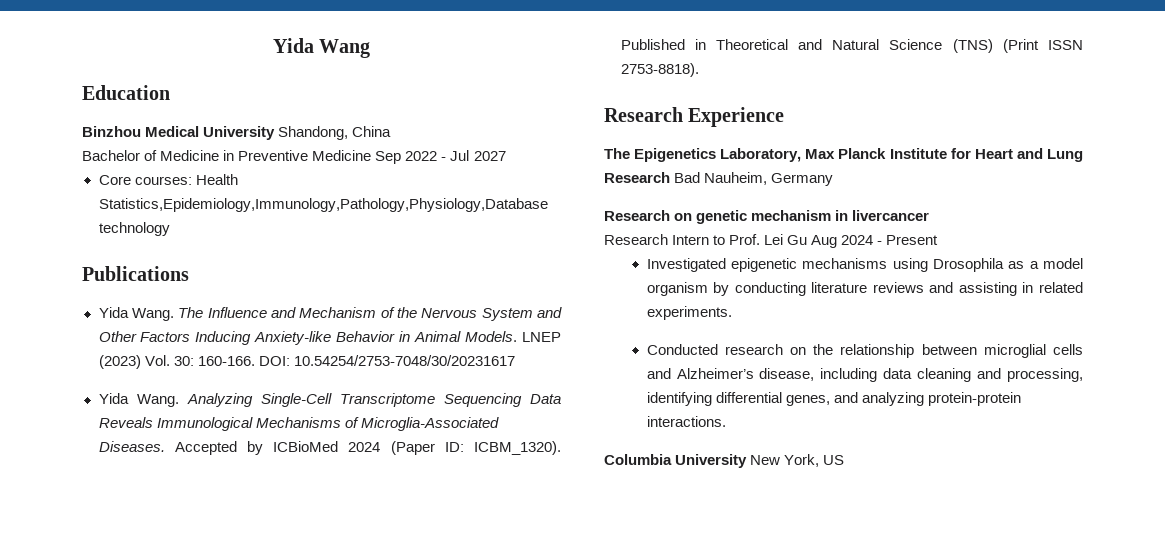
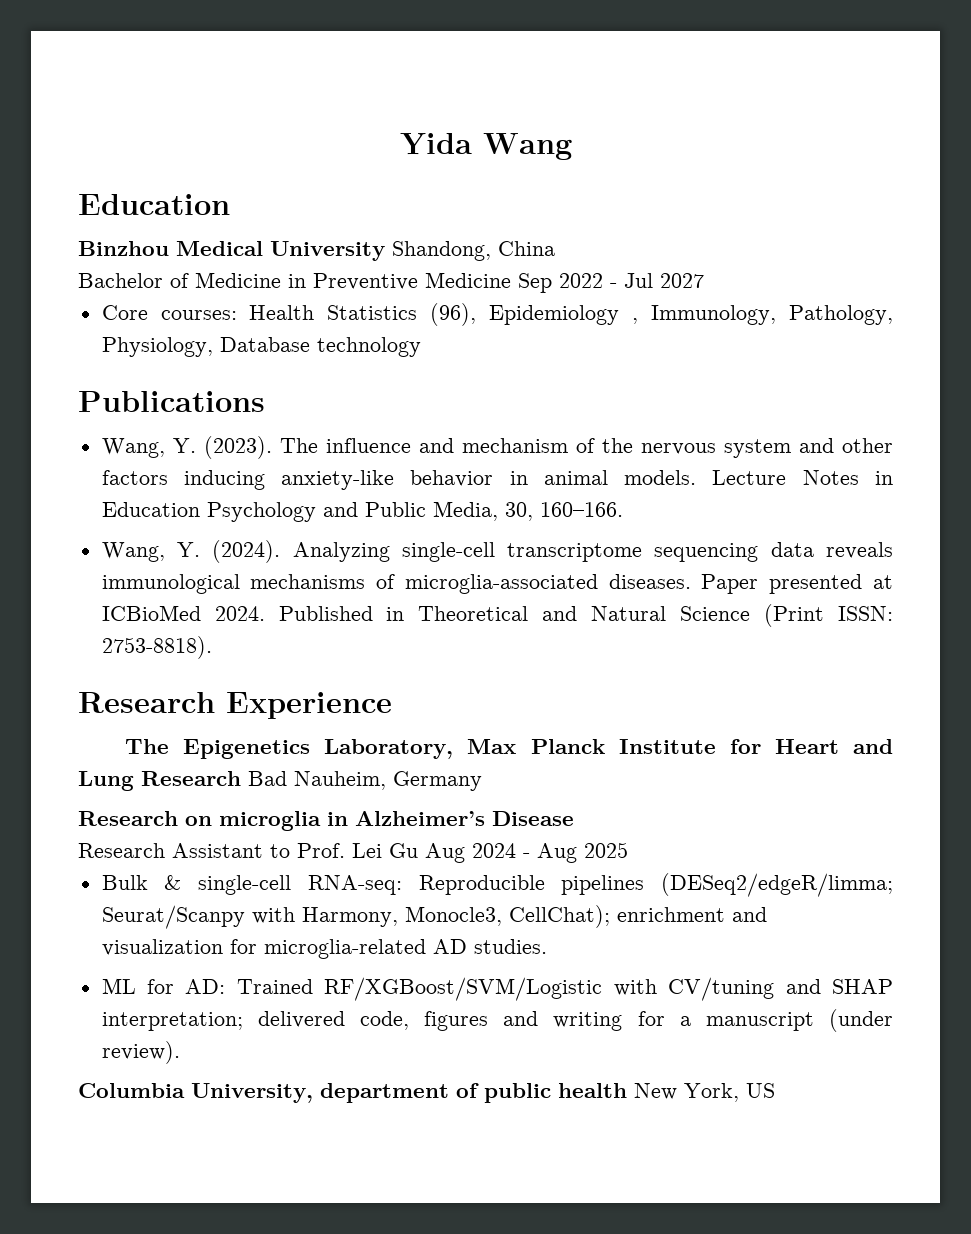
- Core courses: Health Statistics,Epidemiology,Immunology,Pathology,Physiology,Database technology
+ Core courses: Health Statistics (96), Epidemiology , Immunology, Pathology, Physiology, Database technology
  Publications
- Yida Wang. The Influence and Mechanism of the Nervous System and Other Factors Inducing Anxiety-like Behavior in Animal Models. LNEP (2023) Vol. 30: 160-166. DOI: 10.54254/2753-7048/30/20231617
- Yida Wang. Analyzing Single-Cell Transcriptome Sequencing Data Reveals Immunological Mechanisms of Microglia-Associated Diseases. Accepted by ICBioMed 2024 (Paper ID: ICBM_1320).
+ Wang, Y. (2023). The influence and mechanism of the nervous system and other factors inducing anxiety-like behavior in animal models. Lecture Notes in Education Psychology and Public Media, 30, 160–166.
+ Wang, Y. (2024). Analyzing single-cell transcriptome sequencing data reveals immunological mechanisms of microglia-associated diseases. Paper presented at ICBioMed 2024.
- Published in Theoretical and Natural Science (TNS) (Print ISSN 2753-8818).
+ Published in Theoretical and Natural Science (Print ISSN: 2753-8818).
- Research on genetic mechanism in livercancer
- Research Intern to Prof. Lei Gu Aug 2024 - Present
- Investigated epigenetic mechanisms using Drosophila as a model organism by conducting literature reviews and assisting in related experiments.
- Conducted research on the relationship between microglial cells and Alzheimer’s disease, including data cleaning and processing, identifying differential genes, and analyzing protein-protein interactions.
- Columbia University New York, US
+ Research on microglia in Alzheimer’s Disease
+ Research Assistant to Prof. Lei Gu Aug 2024 - Aug 2025
+ Bulk & single-cell RNA-seq: Reproducible pipelines (DESeq2/edgeR/limma; Seurat/Scanpy with Harmony, Monocle3, CellChat); enrichment and visualization for microglia-related AD studies.
+ ML for AD: Trained RF/XGBoost/SVM/Logistic with CV/tuning and SHAP interpretation; delivered code, figures and writing for a manuscript (under review).
+ Columbia University, department of public health New York, US

